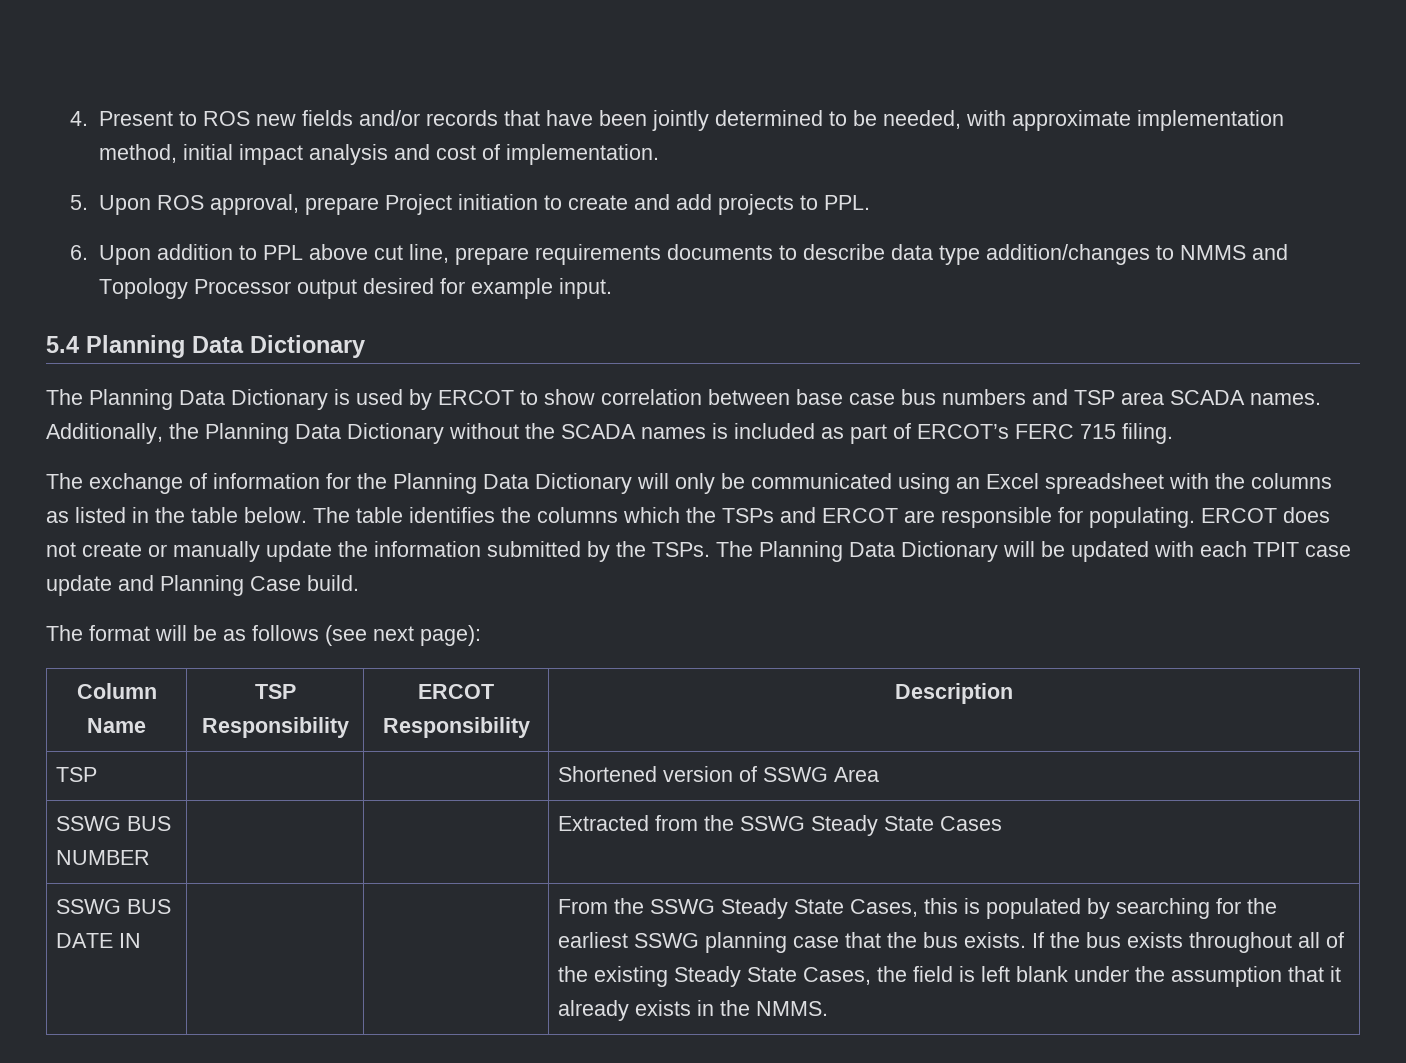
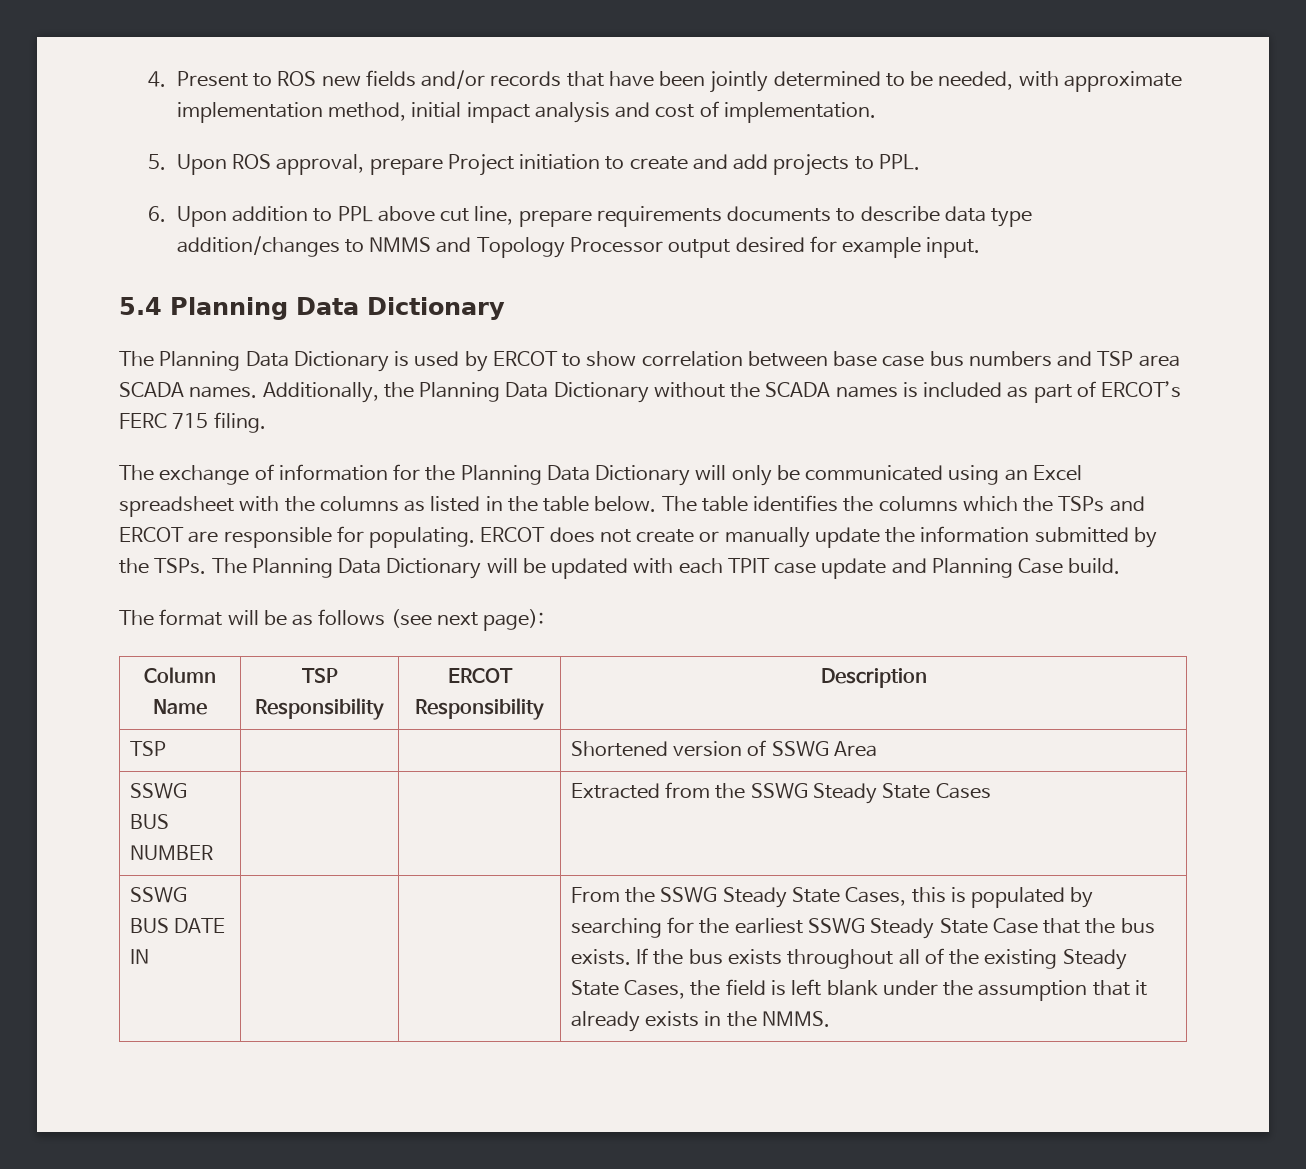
- From the SSWG Steady State Cases, this is populated by searching for the earliest SSWG planning case that the bus exists.
+ From the SSWG Steady State Cases, this is populated by searching for the earliest SSWG Steady State Case that the bus exists.

